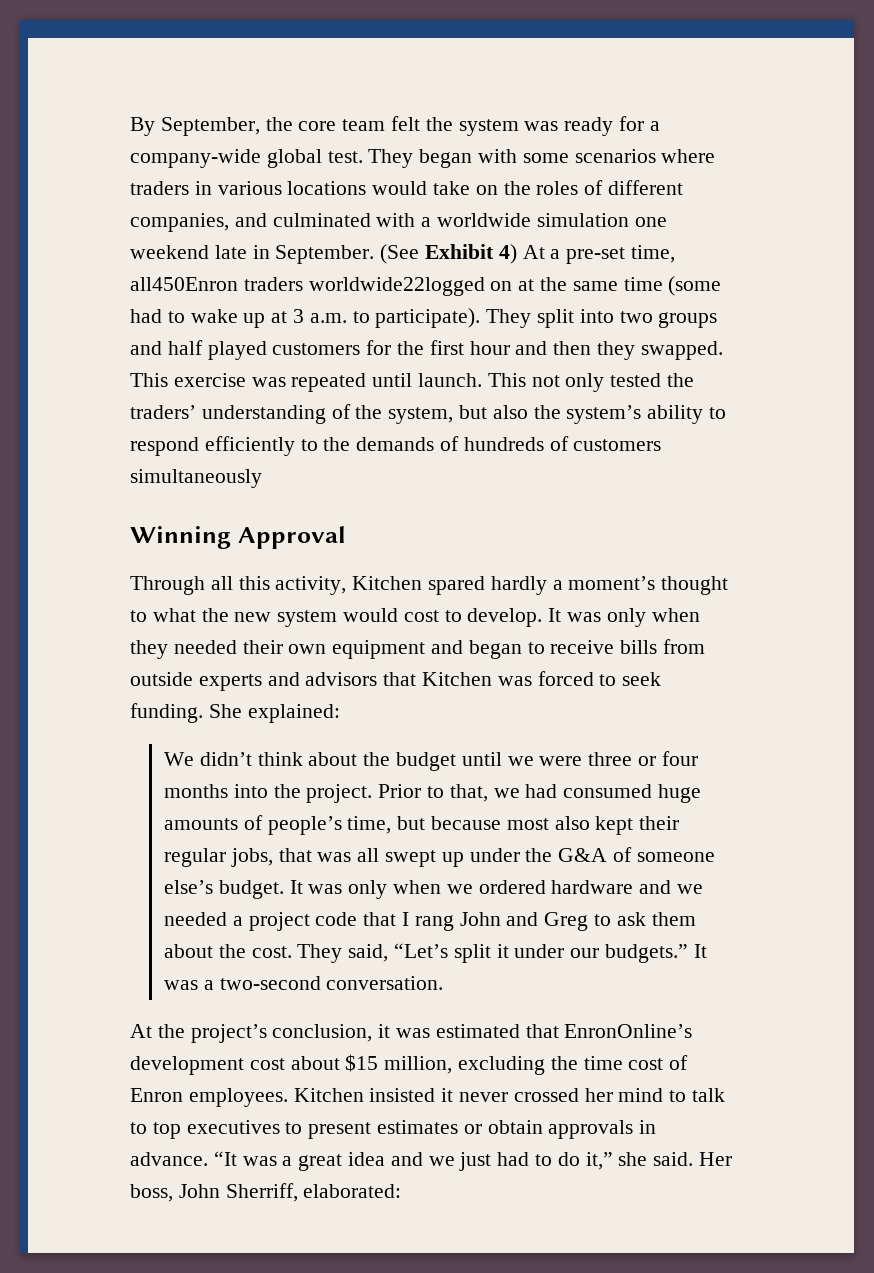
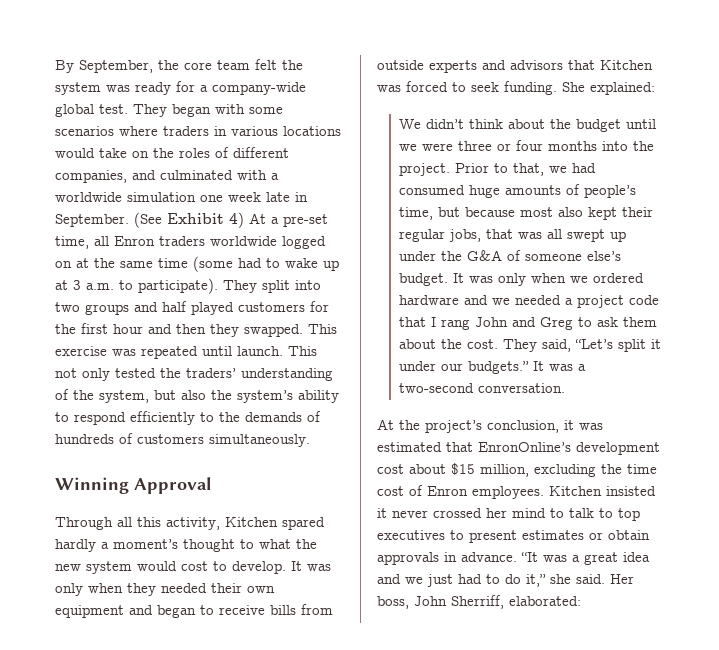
- They began with some scenarios where traders in various locations would take on the roles of different companies, and culminated with a worldwide simulation one weekend late in September.
+ They began with some scenarios where traders in various locations would take on the roles of different companies, and culminated with a worldwide simulation one week late in September.
- (See Exhibit 4) At a pre-set time, all450Enron traders worldwide22logged on at the same time (some had to wake up at 3 a.m. to participate).
+ (See Exhibit 4) At a pre-set time, all Enron traders worldwide logged on at the same time (some had to wake up at 3 a.m. to participate).
- This not only tested the traders’ understanding of the system, but also the system’s ability to respond efficiently to the demands of hundreds of customers simultaneously
+ This not only tested the traders’ understanding of the system, but also the system’s ability to respond efficiently to the demands of hundreds of customers simultaneously.

